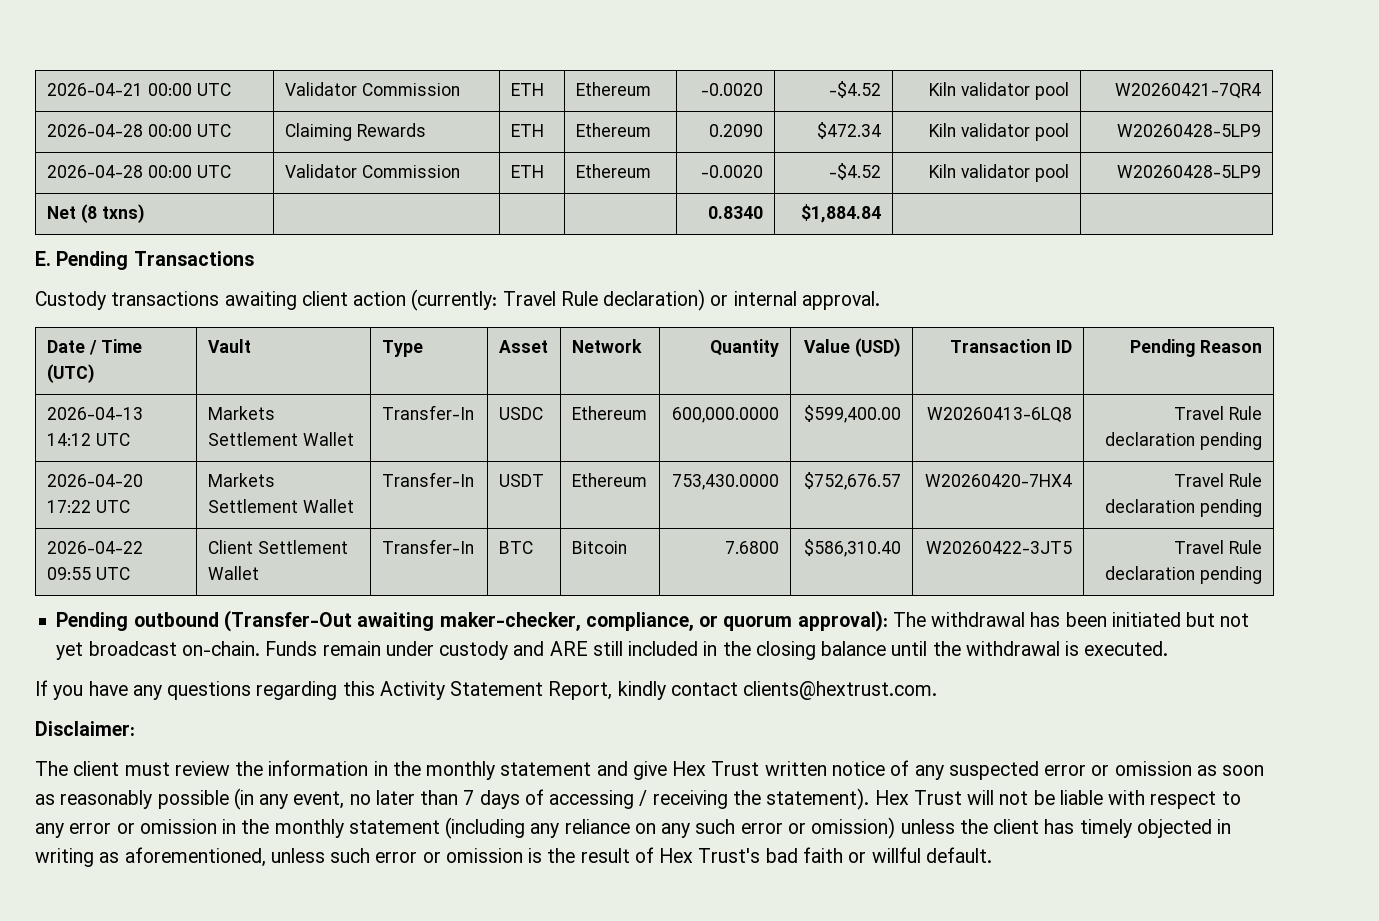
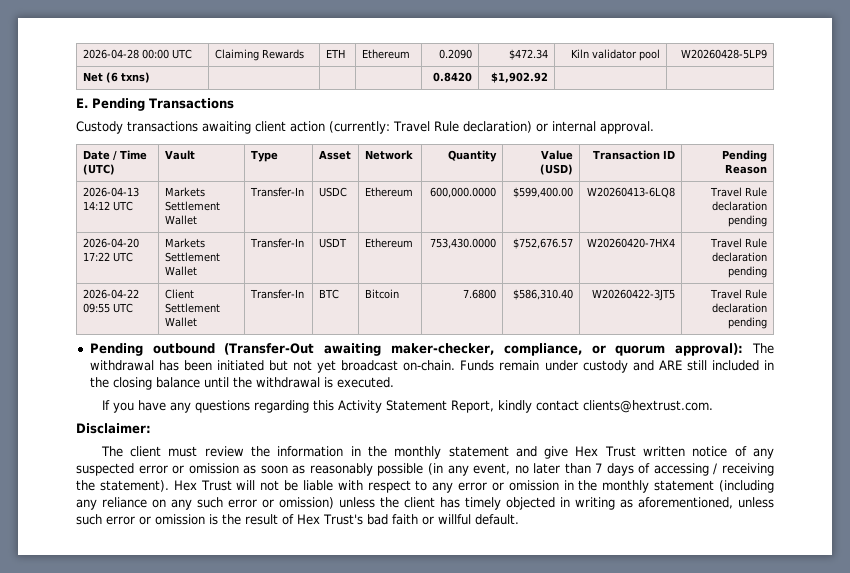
- 2026-04-21 00:00 UTC | Validator Commission | ETH | Ethereum | -0.0020 | -$4.52 | Kiln validator pool | W20260421-7QR4
- 2026-04-28 00:00 UTC | Validator Commission | ETH | Ethereum | -0.0020 | -$4.52 | Kiln validator pool | W20260428-5LP9
- Net (8 txns) | | | | 0.8340 | $1,884.84 | |
+ Net (6 txns) | | | | 0.8420 | $1,902.92 | |

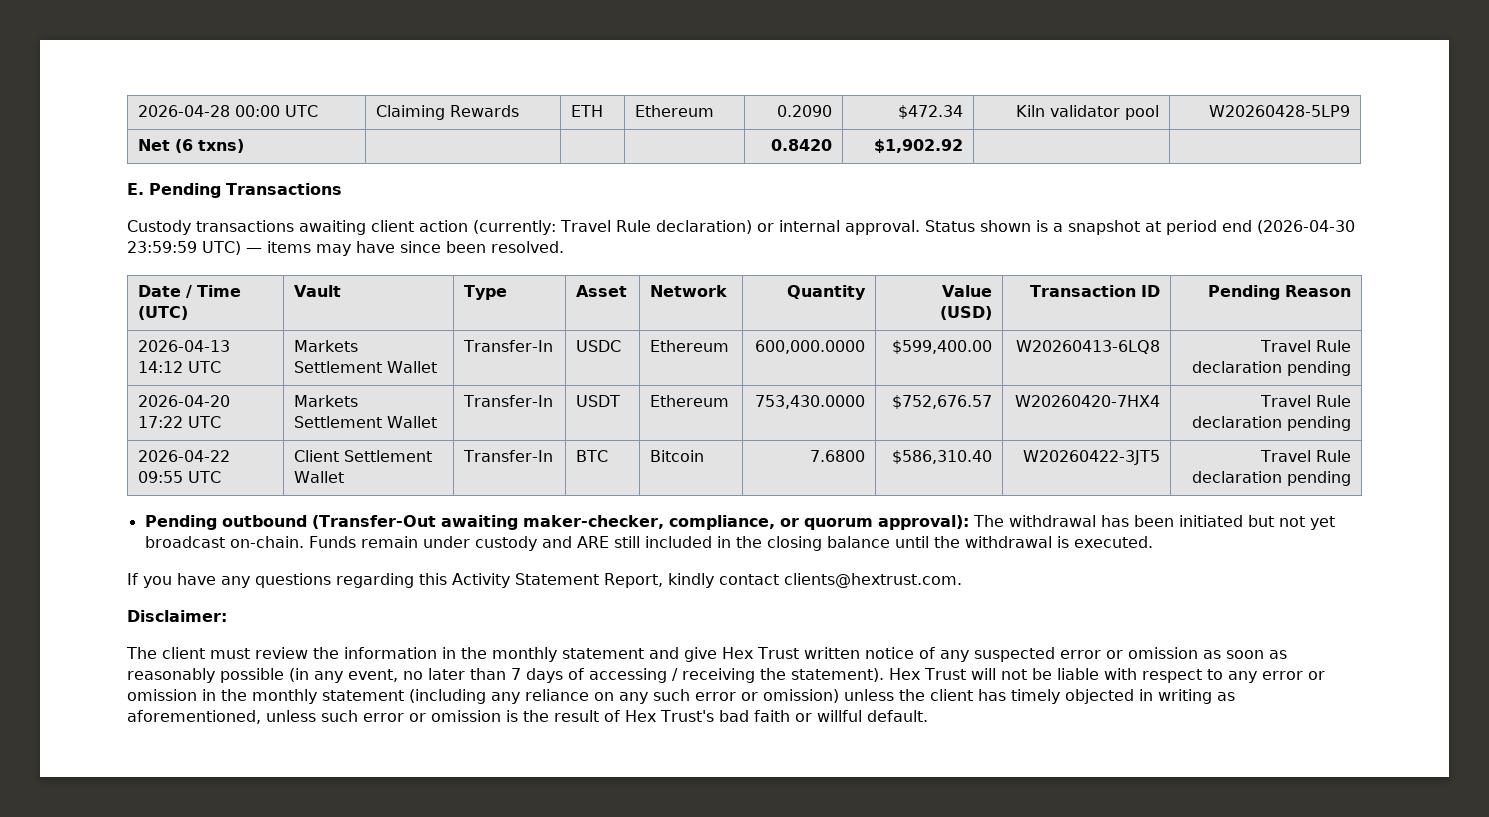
+ Status shown is a snapshot at period end (2026-04-30 23:59:59 UTC) — items may have since been resolved.

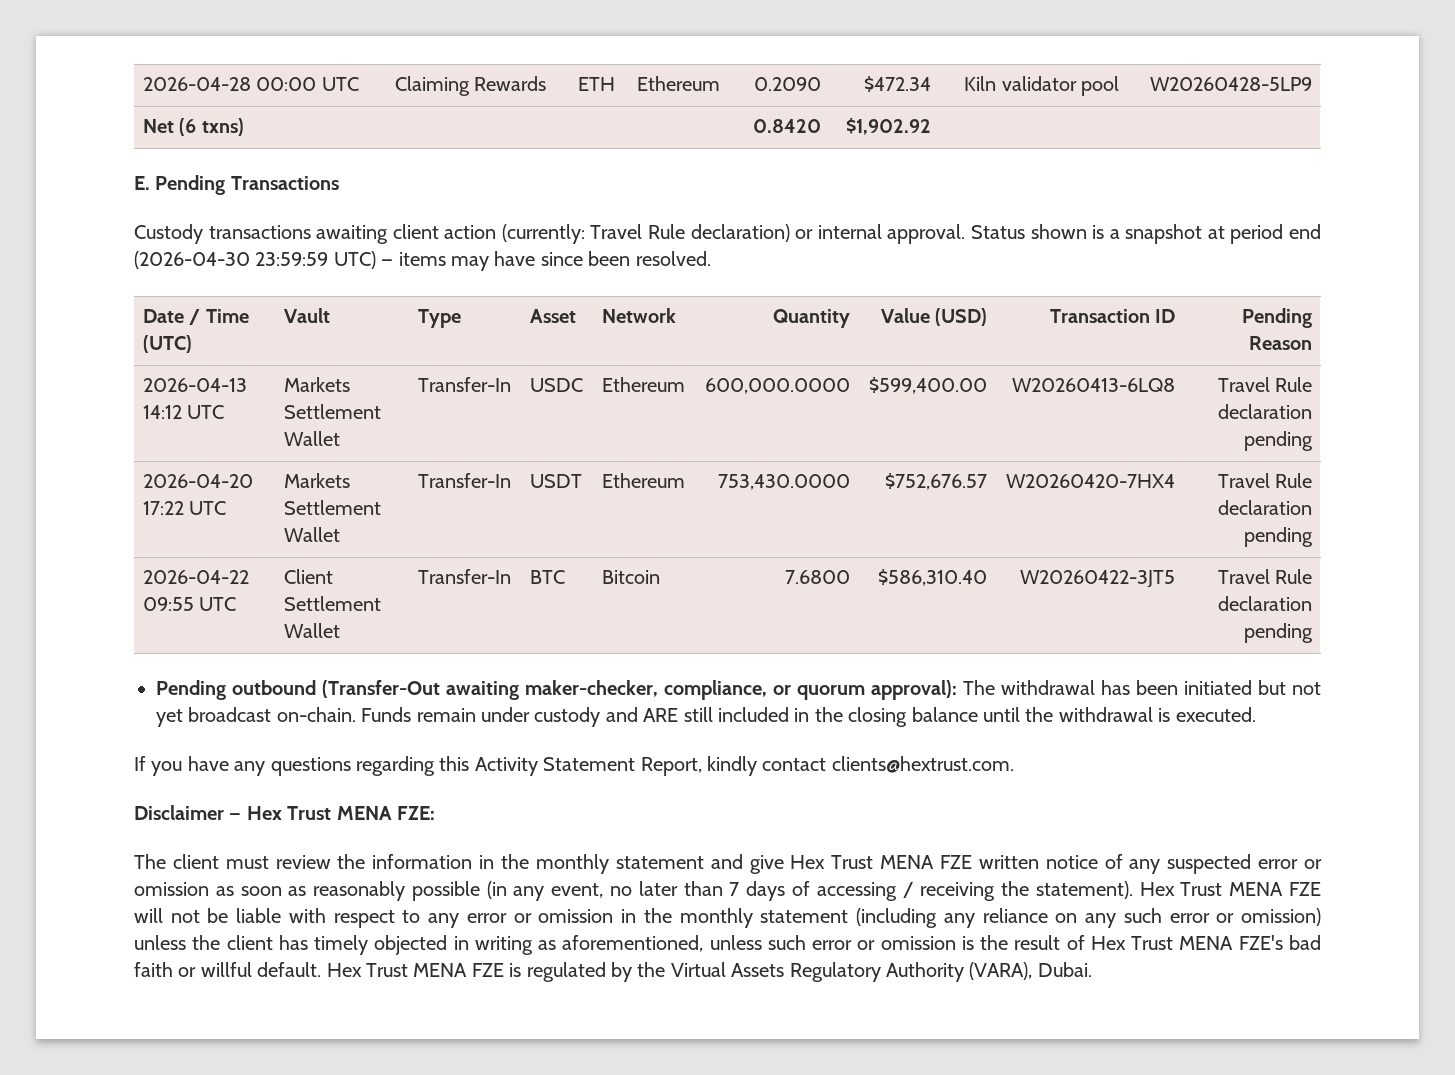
- Disclaimer:
+ Disclaimer — Hex Trust MENA FZE:
- The client must review the information in the monthly statement and give Hex Trust written notice of any suspected error or omission as soon as reasonably possible (in any event, no later than 7 days of accessing / receiving the statement).
+ The client must review the information in the monthly statement and give Hex Trust MENA FZE written notice of any suspected error or omission as soon as reasonably possible (in any event, no later than 7 days of accessing / receiving the statement).
- Hex Trust will not be liable with respect to any error or omission in the monthly statement (including any reliance on any such error or omission) unless the client has timely objected in writing as aforementioned, unless such error or omission is the result of Hex Trust's bad faith or willful default.
+ Hex Trust MENA FZE will not be liable with respect to any error or omission in the monthly statement (including any reliance on any such error or omission) unless the client has timely objected in writing as aforementioned, unless such error or omission is the result of Hex Trust MENA FZE's bad faith or willful default.
+ Hex Trust MENA FZE is regulated by the Virtual Assets Regulatory Authority (VARA), Dubai.

